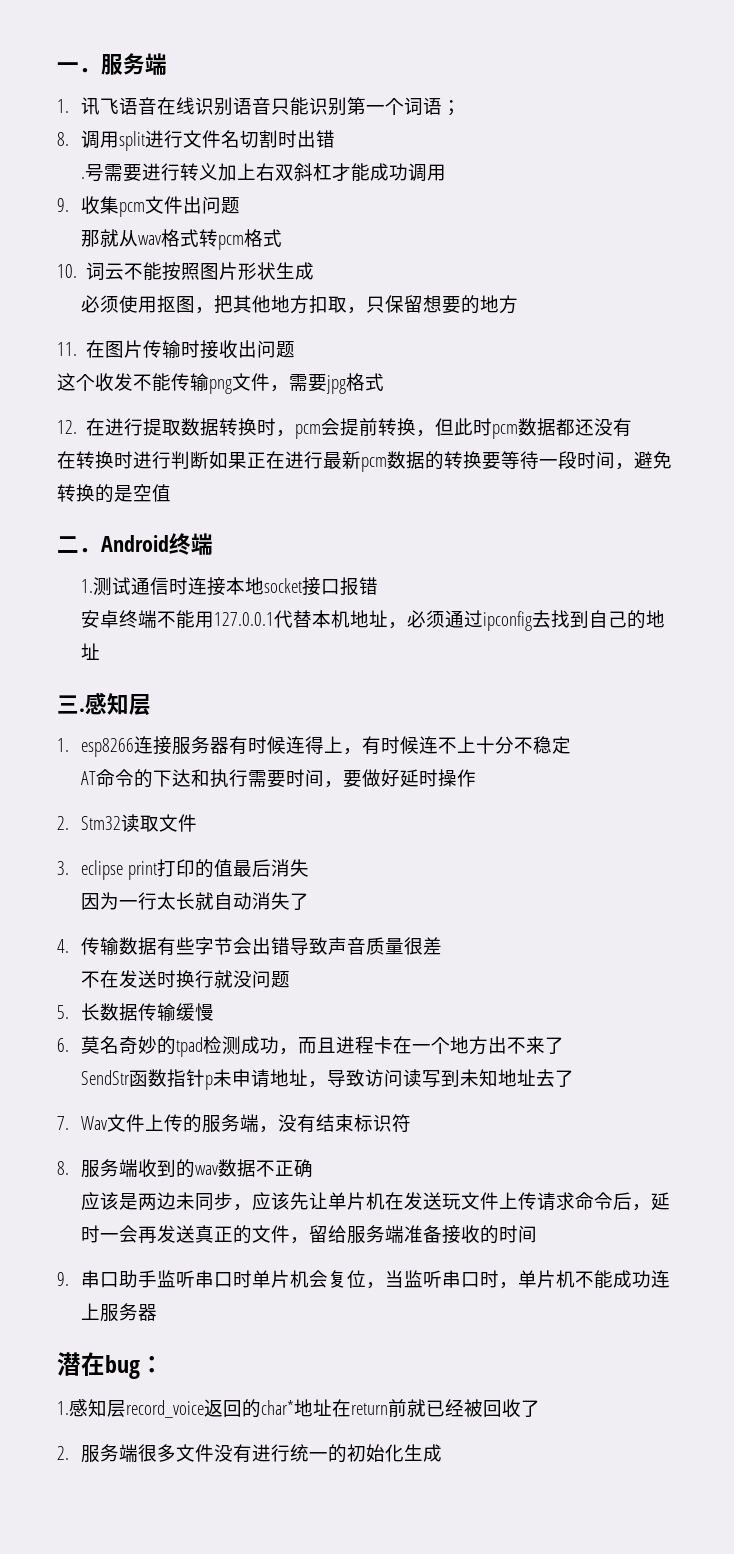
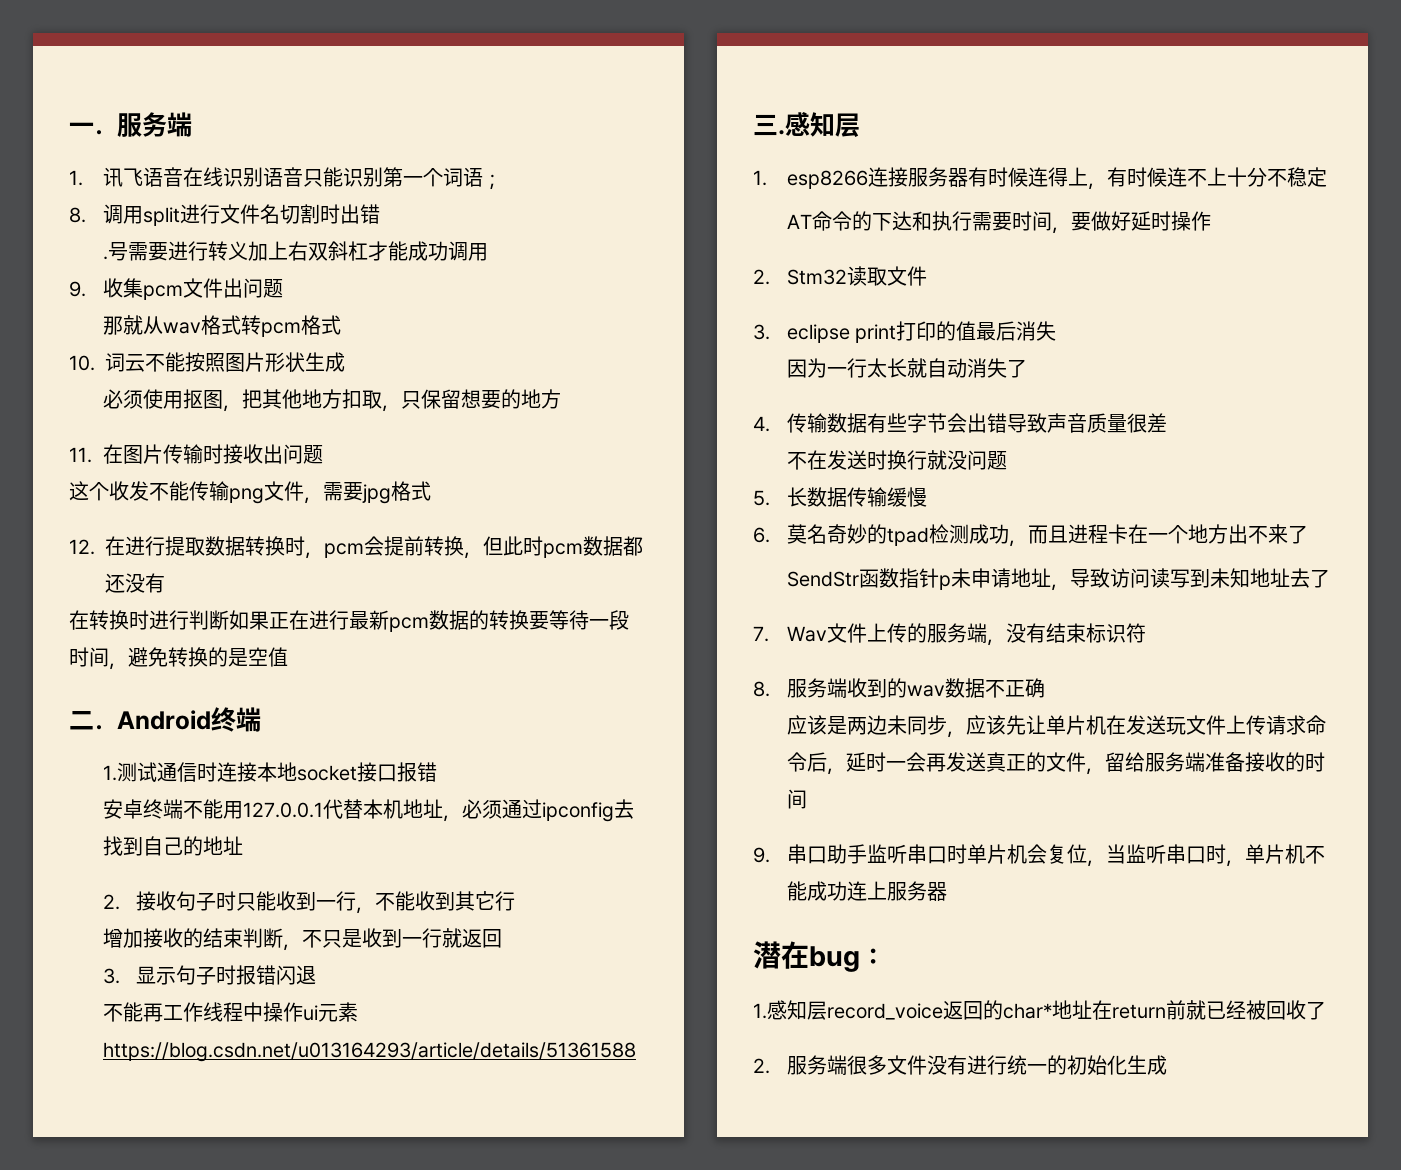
+ 2.接收句子时只能收到一行，不能收到其它行
+ 增加接收的结束判断，不只是收到一行就返回
+ 3.显示句子时报错闪退
+ 不能再工作线程中操作ui元素https://blog.csdn.net/u013164293/article/details/51361588

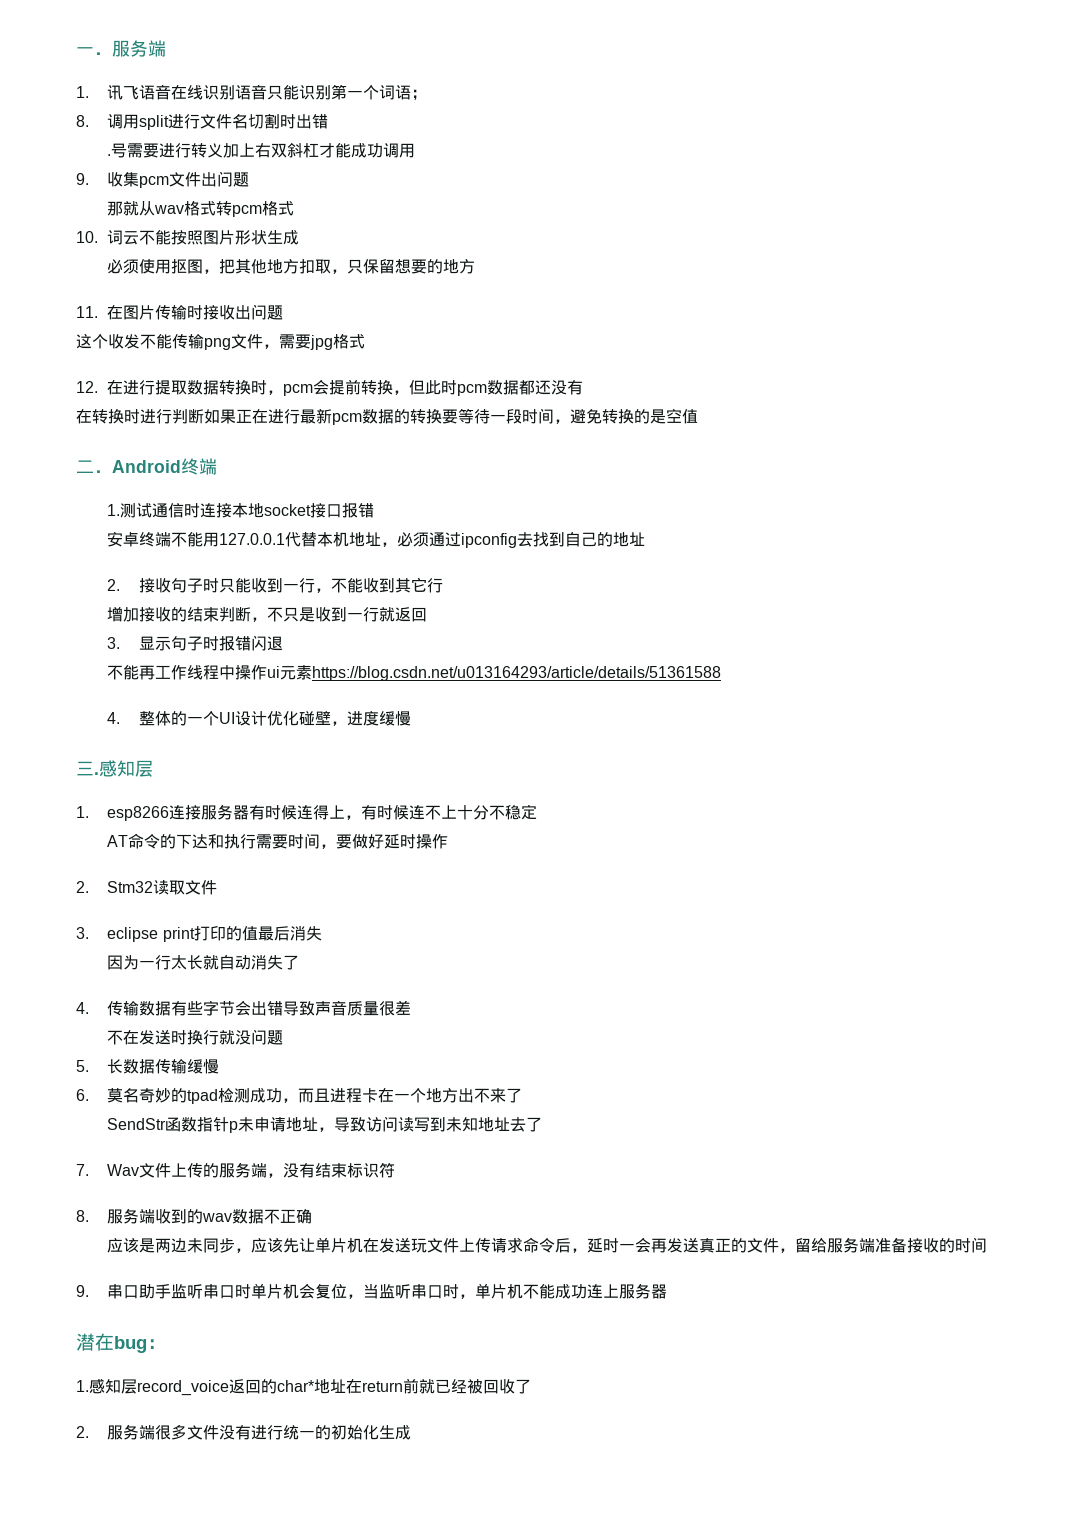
+ 4.整体的一个UI设计优化碰壁，进度缓慢

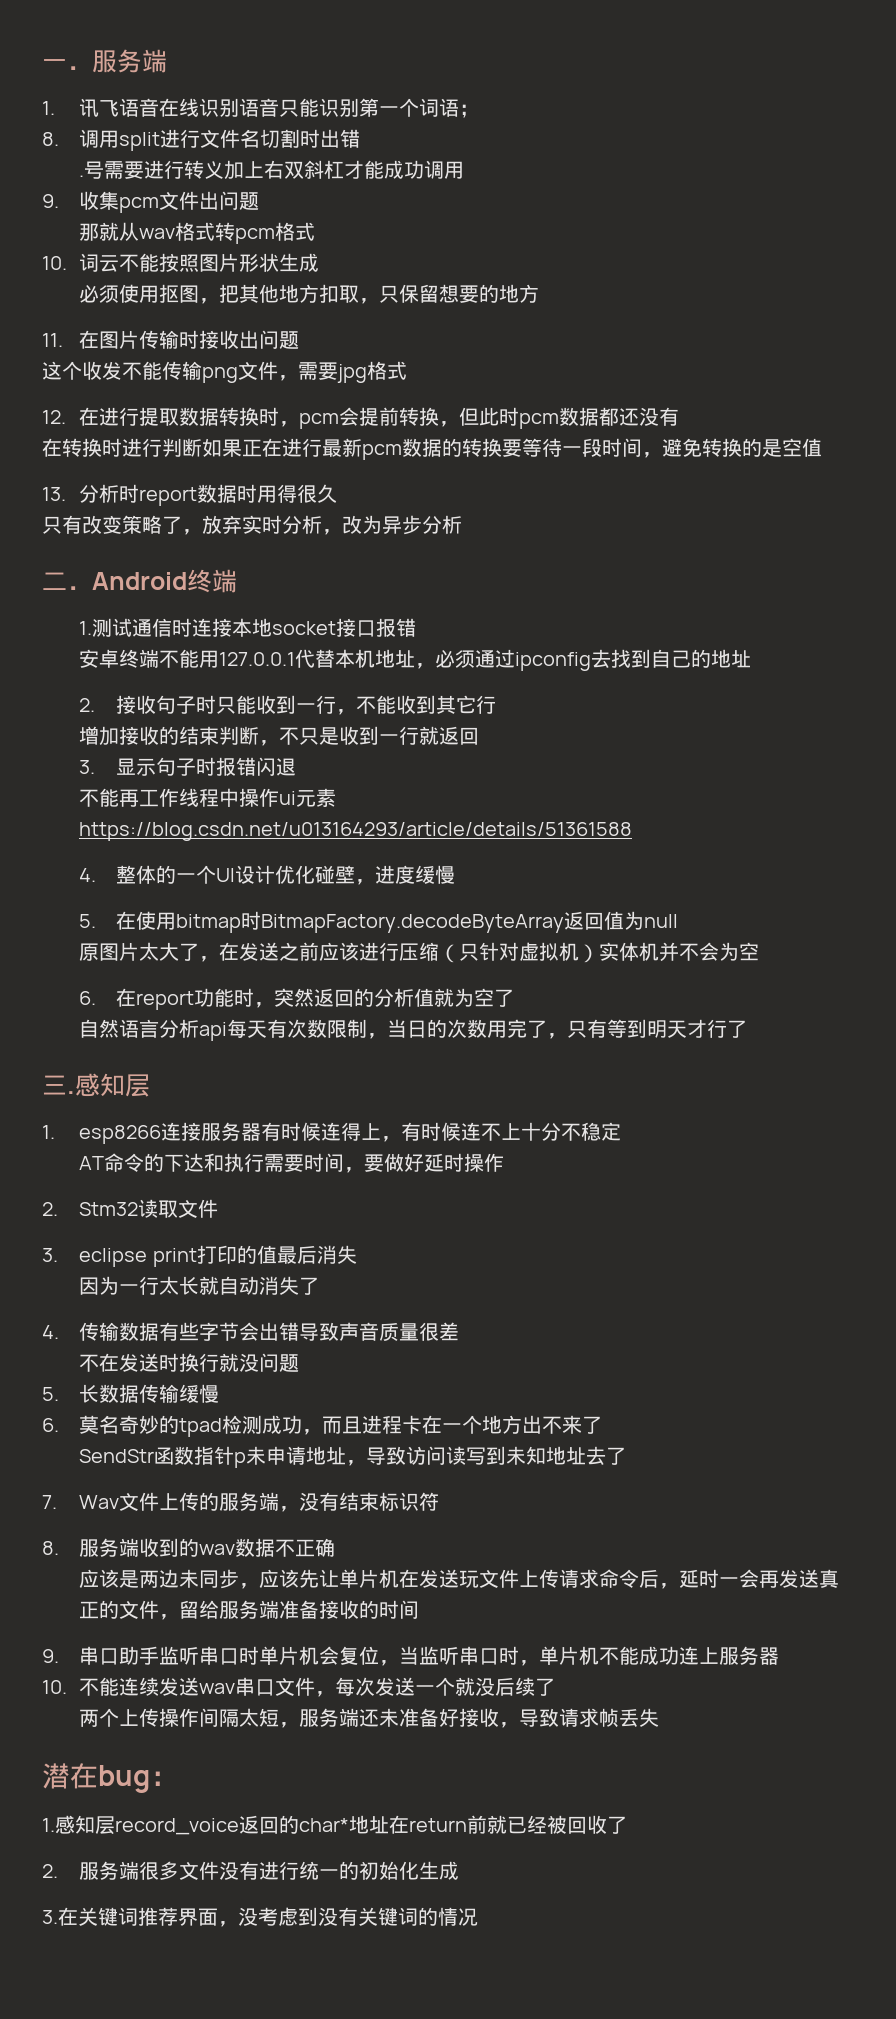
+ 13.分析时report数据时用得很久
+ 只有改变策略了，放弃实时分析，改为异步分析
+ 5.在使用bitmap时BitmapFactory.decodeByteArray返回值为null
+ 原图片太大了，在发送之前应该进行压缩（只针对虚拟机）实体机并不会为空
+ 6.在report功能时，突然返回的分析值就为空了
+ 自然语言分析api每天有次数限制，当日的次数用完了，只有等到明天才行了
+ 10.不能连续发送wav串口文件，每次发送一个就没后续了
+ 两个上传操作间隔太短，服务端还未准备好接收，导致请求帧丢失
+ 3.在关键词推荐界面，没考虑到没有关键词的情况

